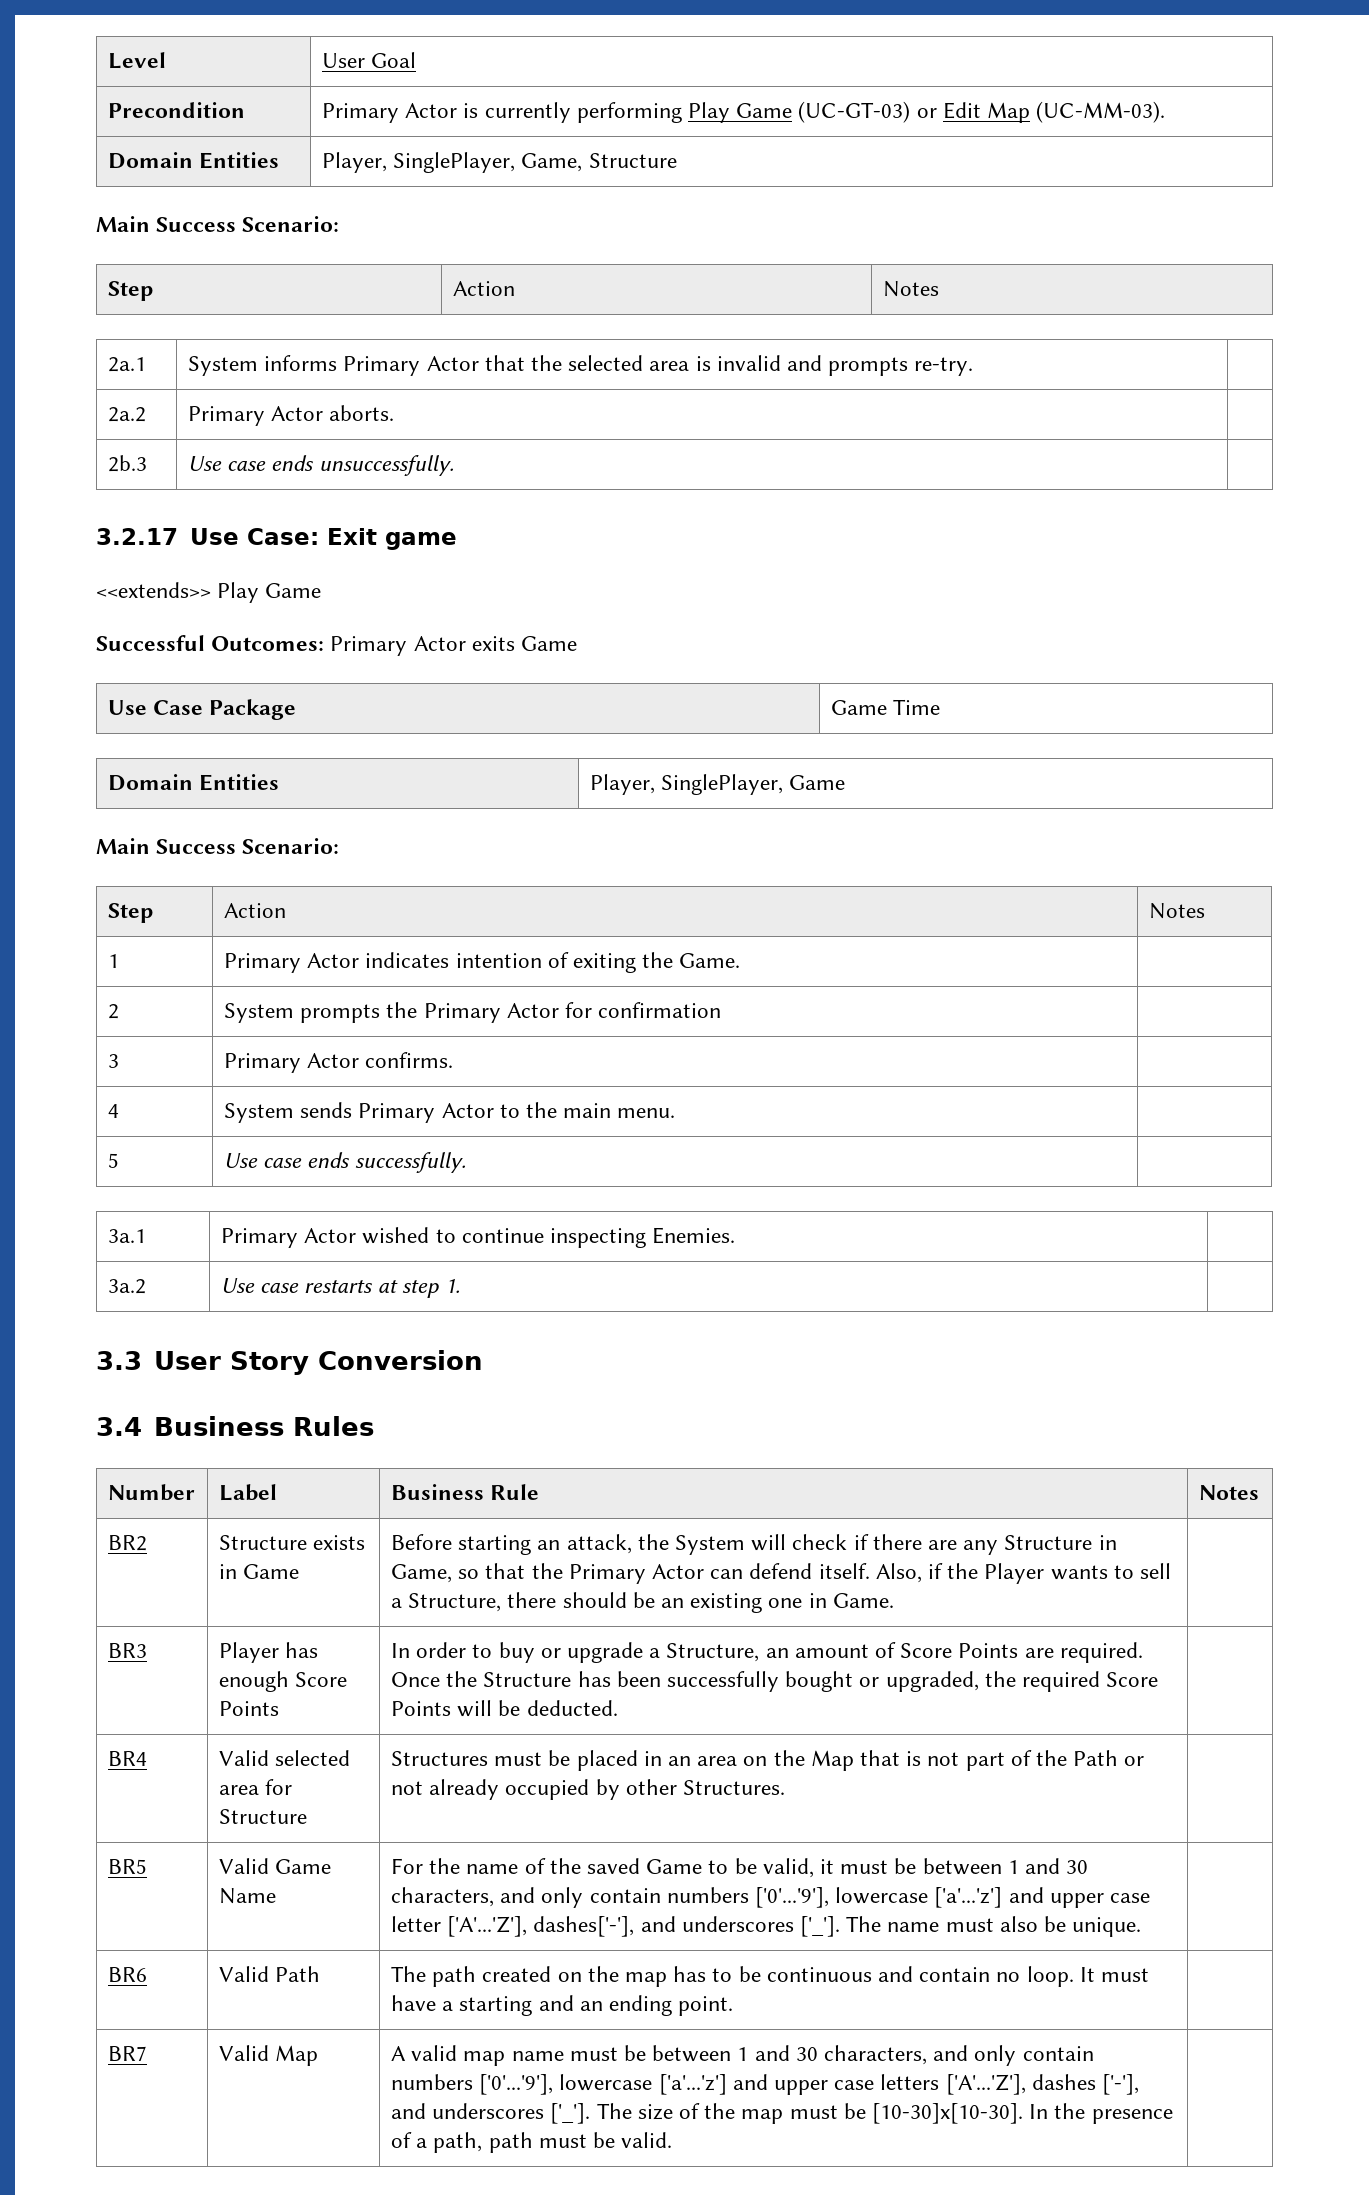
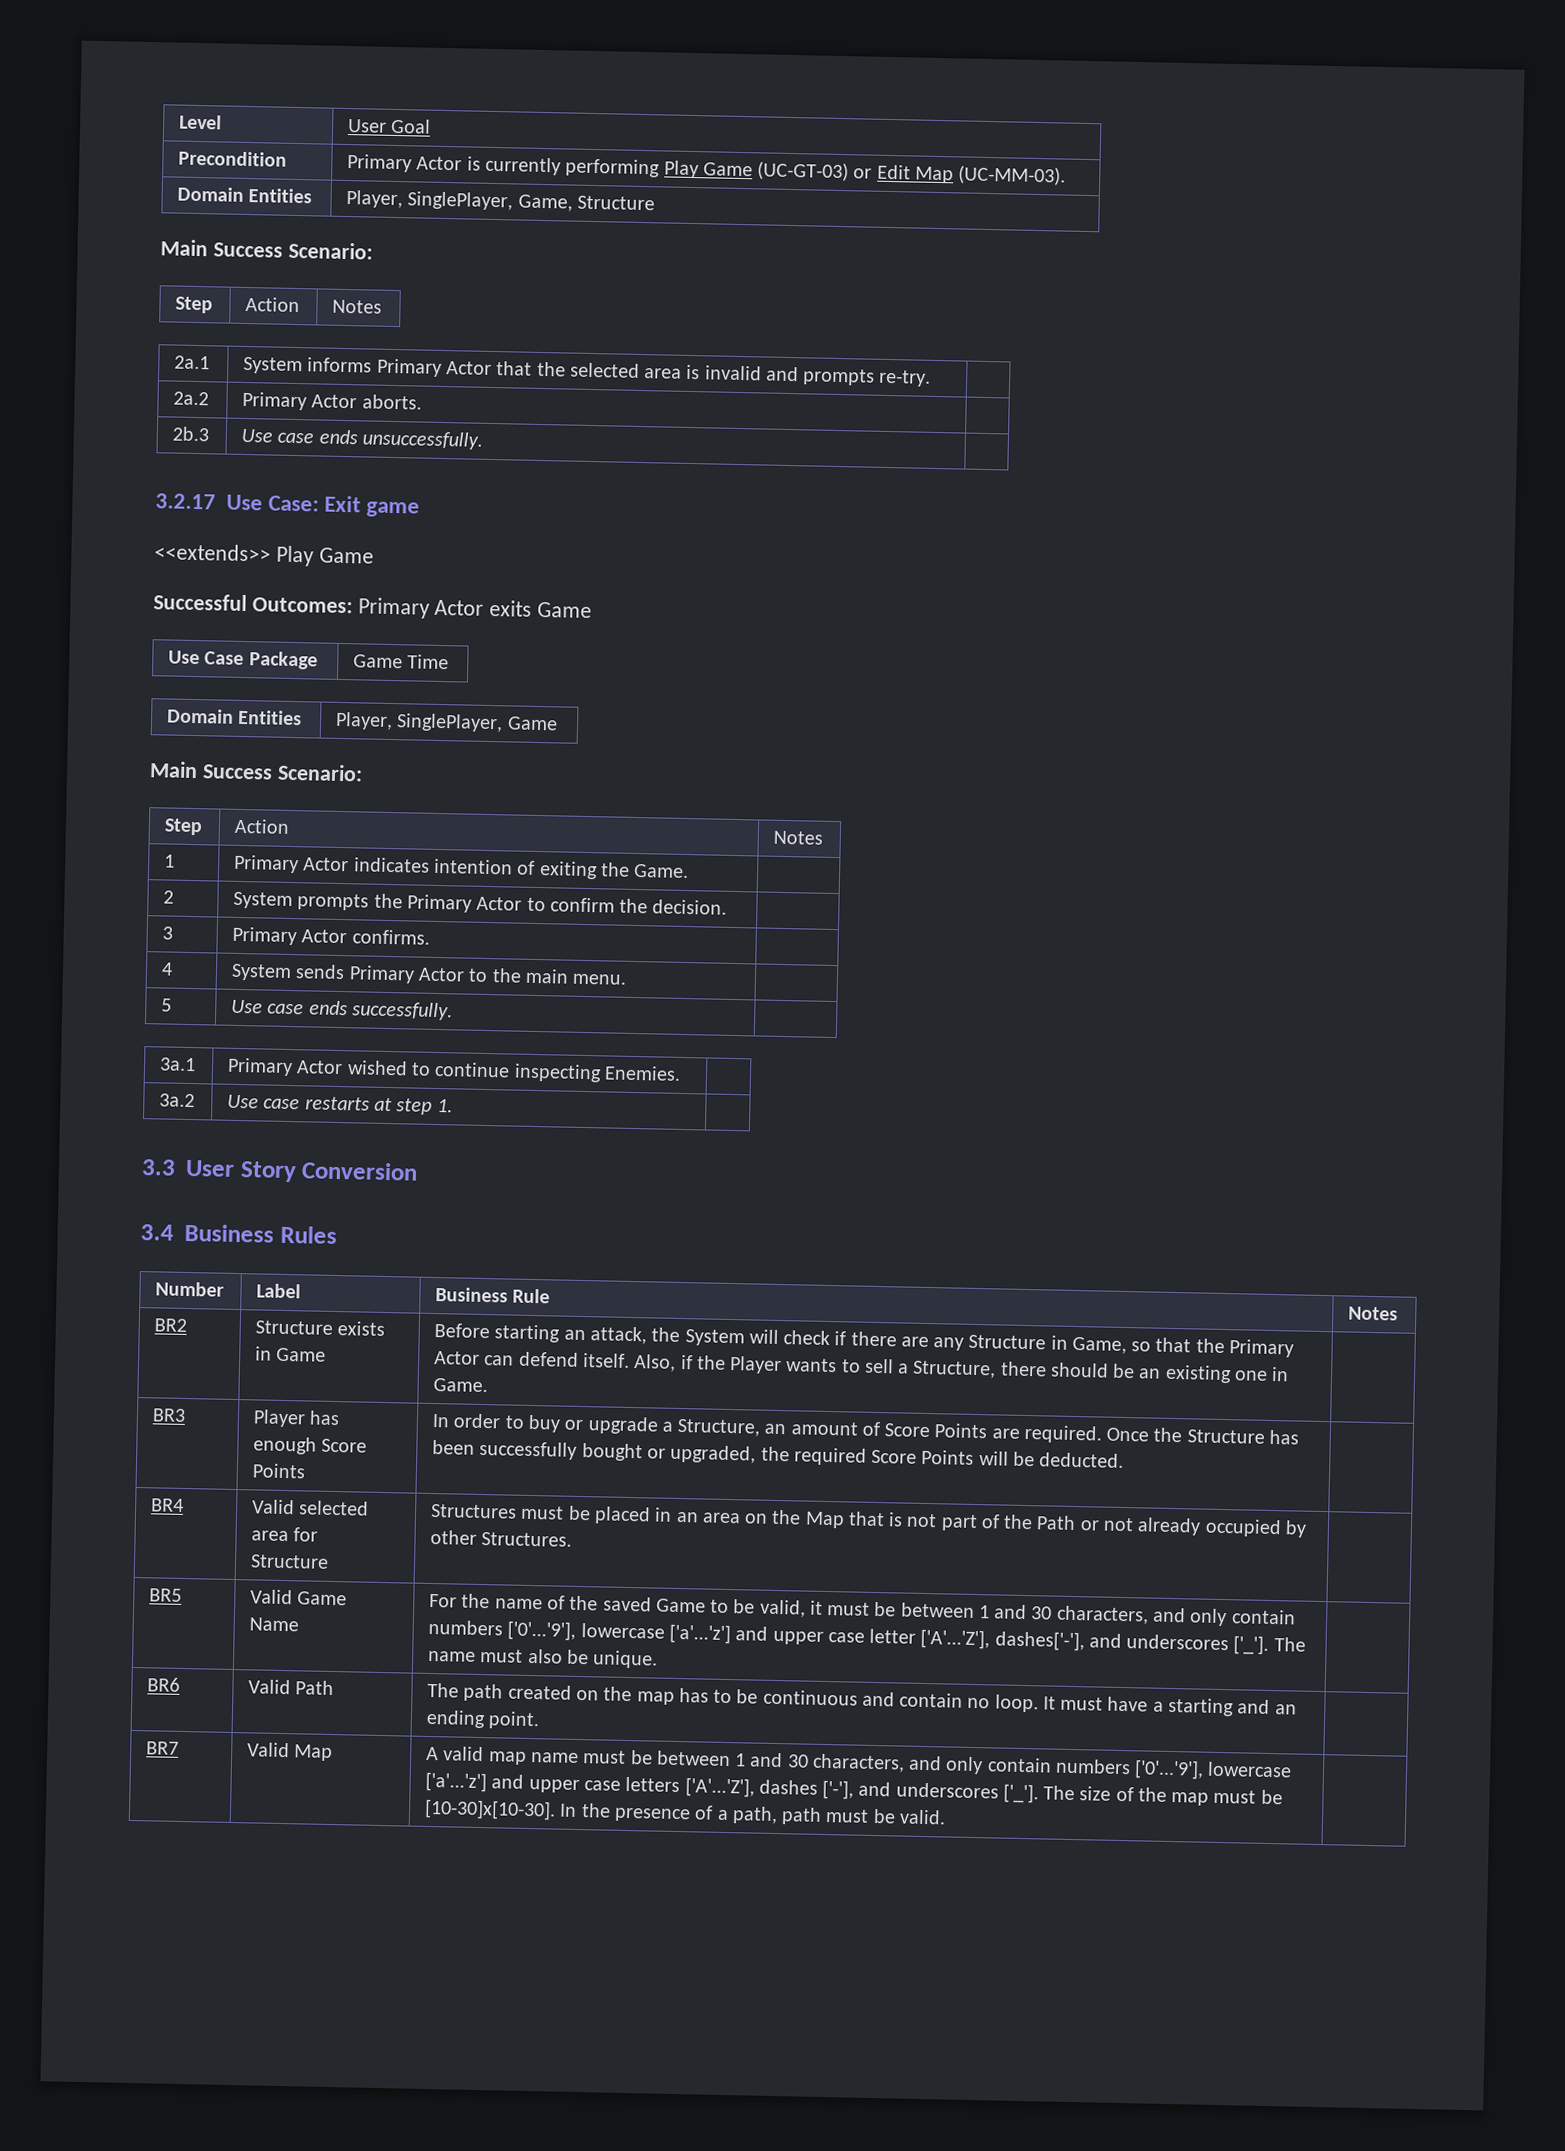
- 2 | System prompts the Primary Actor for confirmation |
+ 2 | System prompts the Primary Actor to confirm the decision. |

